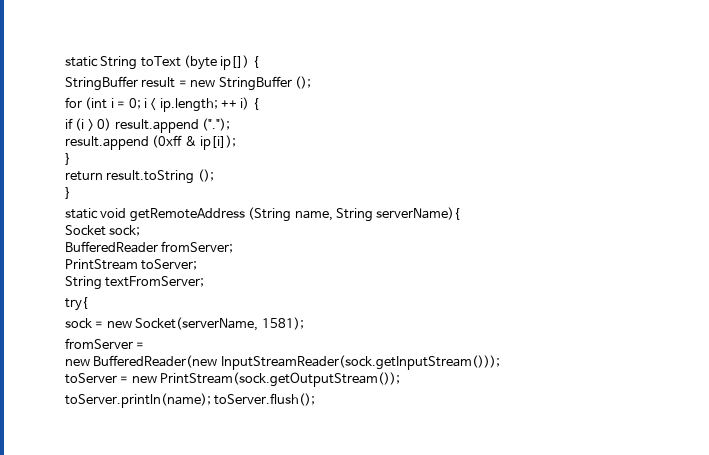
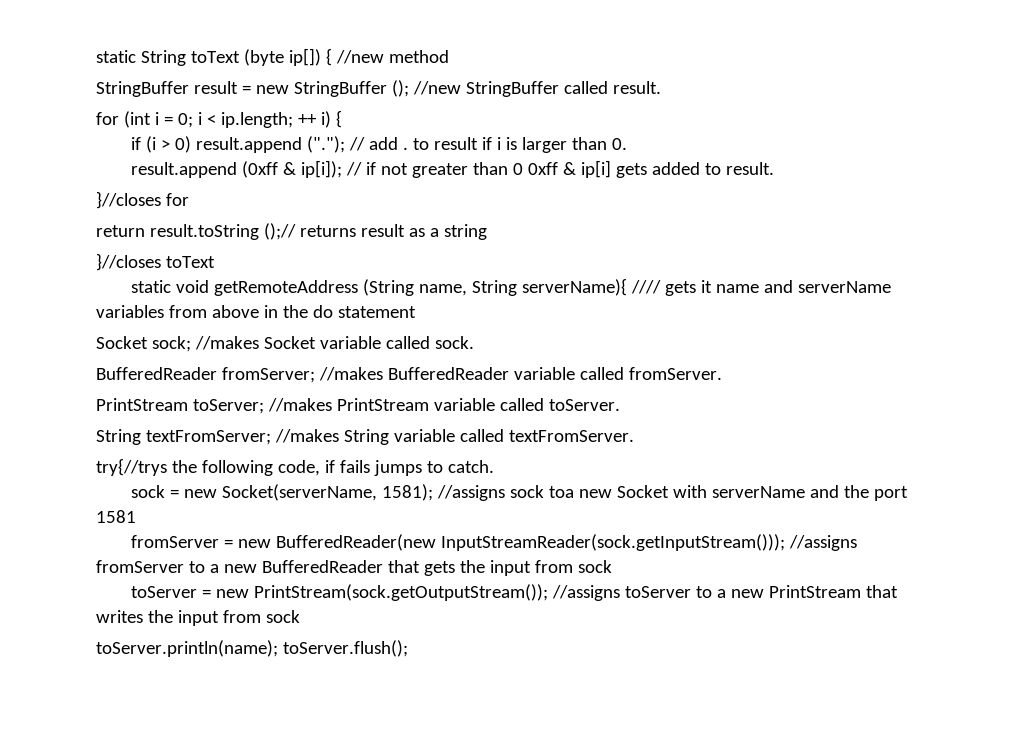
- static String toText (byte ip[]) {
+ static String toText (byte ip[]) { //new method
- StringBuffer result = new StringBuffer ();
+ StringBuffer result = new StringBuffer (); //new StringBuffer called result.
- if (i > 0) result.append (".");
- result.append (0xff & ip[i]);
- }
- return result.toString ();
- }
+ if (i > 0) result.append ("."); // add . to result if i is larger than 0.
+ result.append (0xff & ip[i]); // if not greater than 0 0xff & ip[i] gets added to result.
+ }//closes for
+ return result.toString ();// returns result as a string
+ }//closes toText
- static void getRemoteAddress (String name, String serverName){
- Socket sock;
- BufferedReader fromServer;
- PrintStream toServer;
- String textFromServer;
- try{
+ static void getRemoteAddress (String name, String serverName){ //// gets it name and serverName variables from above in the do statement
+ Socket sock; //makes Socket variable called sock.
+ BufferedReader fromServer; //makes BufferedReader variable called fromServer.
+ PrintStream toServer; //makes PrintStream variable called toServer.
+ String textFromServer; //makes String variable called textFromServer.
+ try{//trys the following code, if fails jumps to catch.
- sock = new Socket(serverName, 1581);
+ sock = new Socket(serverName, 1581); //assigns sock toa new Socket with serverName and the port 1581
- fromServer =
- new BufferedReader(new InputStreamReader(sock.getInputStream()));
- toServer = new PrintStream(sock.getOutputStream());
+ fromServer = new BufferedReader(new InputStreamReader(sock.getInputStream())); //assigns fromServer to a new BufferedReader that gets the input from sock
+ toServer = new PrintStream(sock.getOutputStream()); //assigns toServer to a new PrintStream that writes the input from sock

